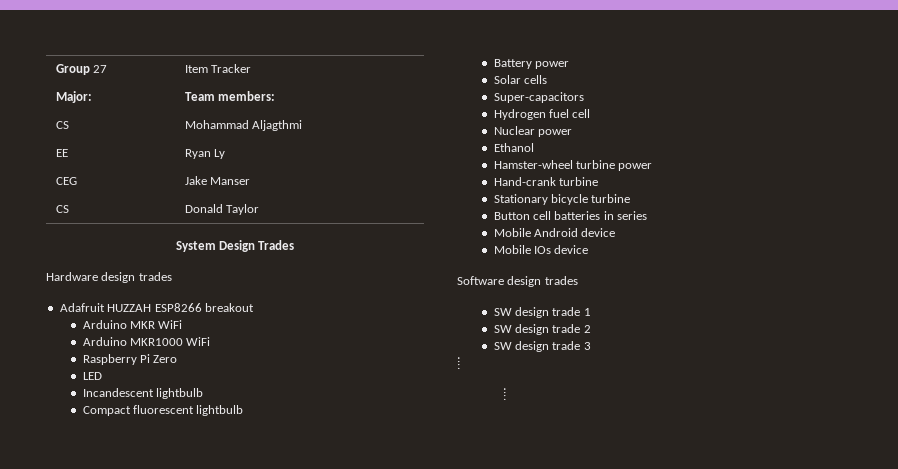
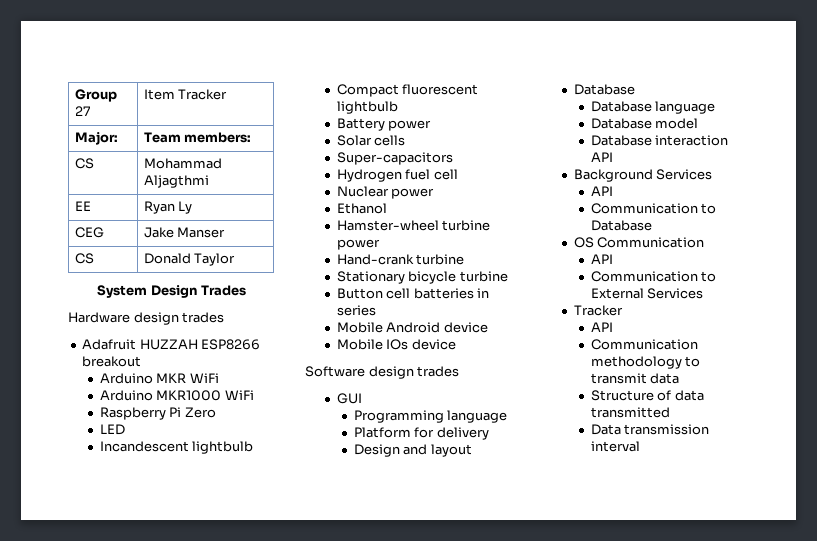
- SW design trade 1
- SW design trade 2
- SW design trade 3
- ⁞
- ⁞
+ GUI
+ Programming language
+ Platform for delivery
+ Design and layout
+ Database
+ Database language
+ Database model
+ Database interaction API
+ Background Services
+ API
+ Communication to Database
+ OS Communication
+ API
+ Communication to External Services
+ Tracker
+ API
+ Communication methodology to transmit data
+ Structure of data transmitted
+ Data transmission interval

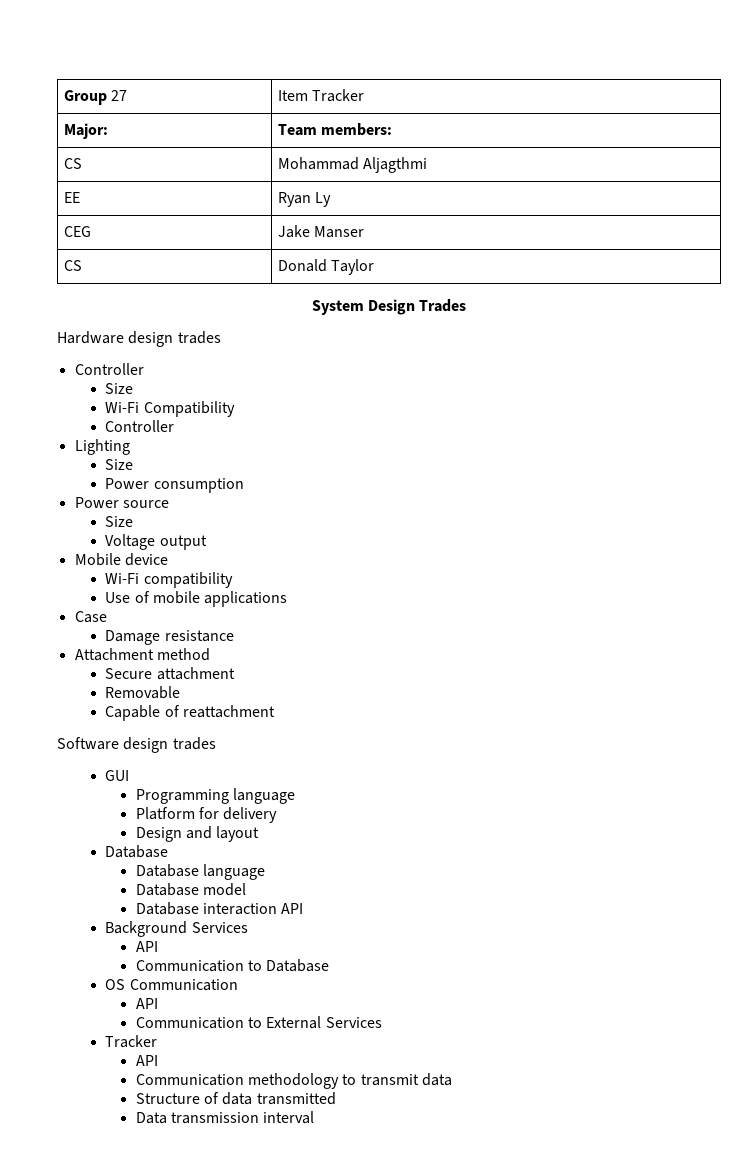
  Hardware design trades
- Adafruit HUZZAH ESP8266 breakout
- Arduino MKR WiFi
- Arduino MKR1000 WiFi
- Raspberry Pi Zero
- LED
- Incandescent lightbulb
- Compact fluorescent lightbulb
- Battery power
- Solar cells
- Super-capacitors
- Hydrogen fuel cell
- Nuclear power
- Ethanol
- Hamster-wheel turbine power
- Hand-crank turbine
- Stationary bicycle turbine
- Button cell batteries in series
- Mobile Android device
- Mobile IOs device
+ Controller
+ Size
+ Wi-Fi Compatibility
+ Controller
+ Lighting
+ Size
+ Power consumption
+ Power source
+ Size
+ Voltage output
+ Mobile device
+ Wi-Fi compatibility
+ Use of mobile applications
+ Case
+ Damage resistance
+ Attachment method
+ Secure attachment
+ Removable
+ Capable of reattachment

